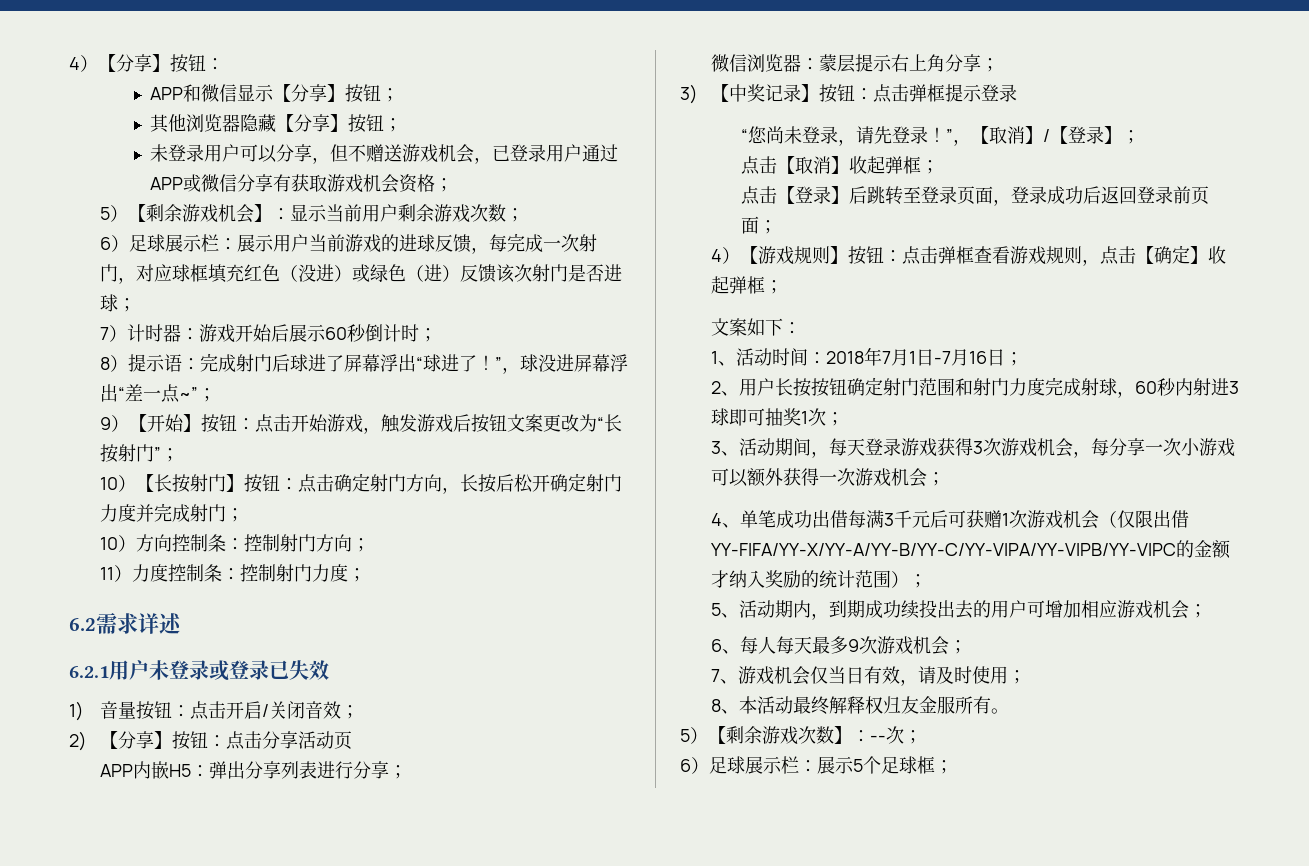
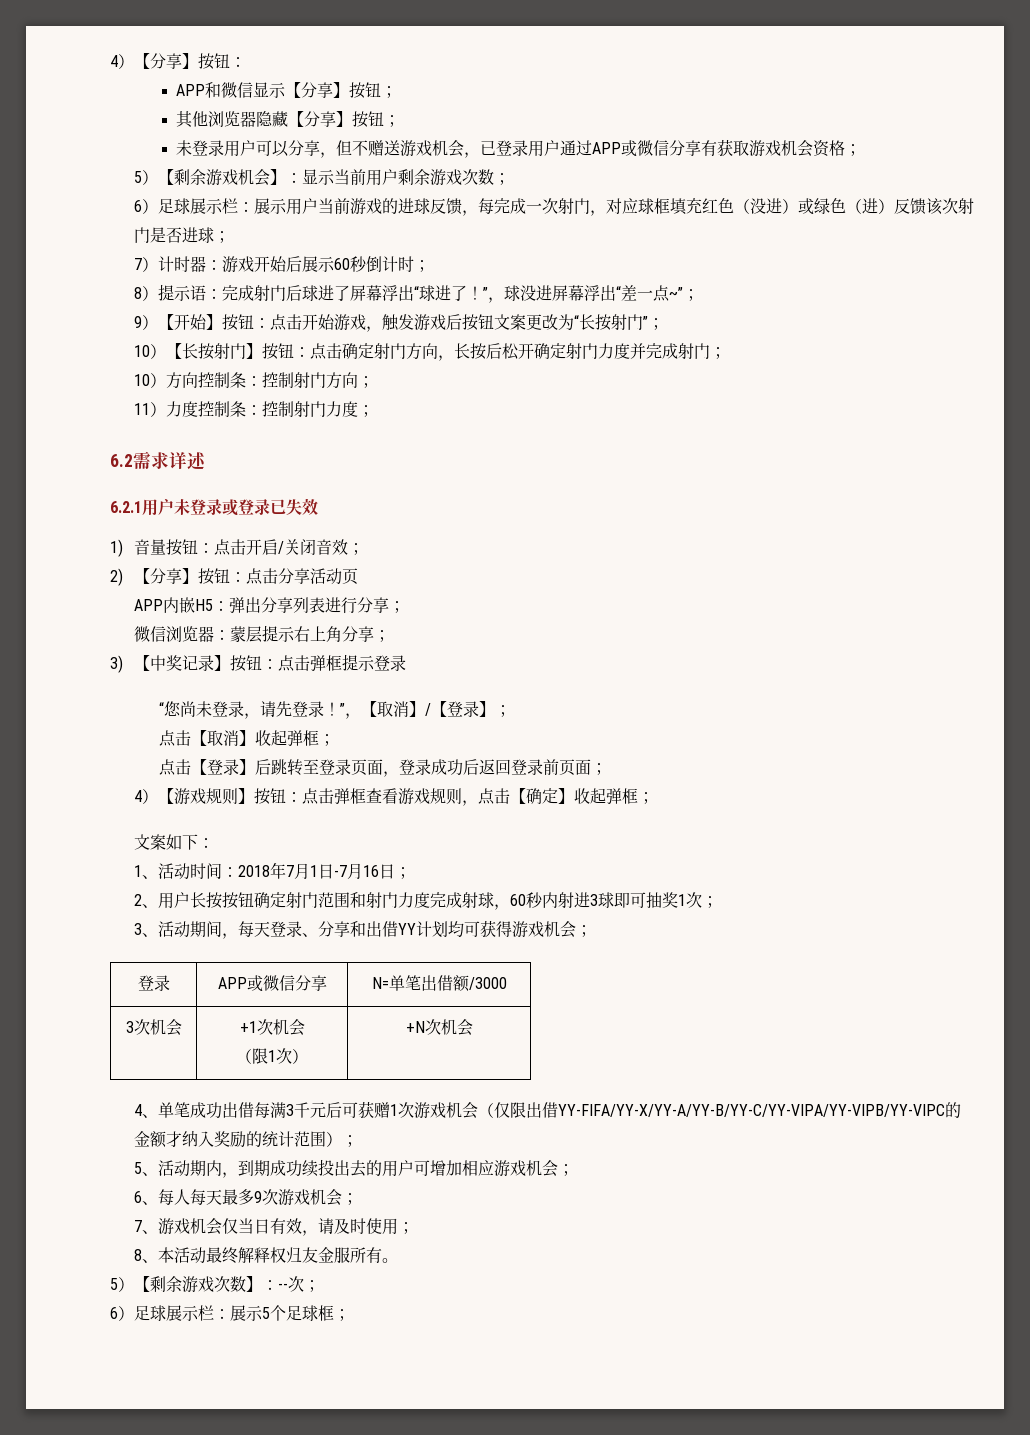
- 3、活动期间，每天登录游戏获得3次游戏机会，每分享一次小游戏可以额外获得一次游戏机会；
+ 3、活动期间，每天登录、分享和出借YY计划均可获得游戏机会；
+ 登录 | APP或微信分享 | N=单笔出借额/3000
+ 3次机会 | +1次机会
+ （限1次） | +N次机会

